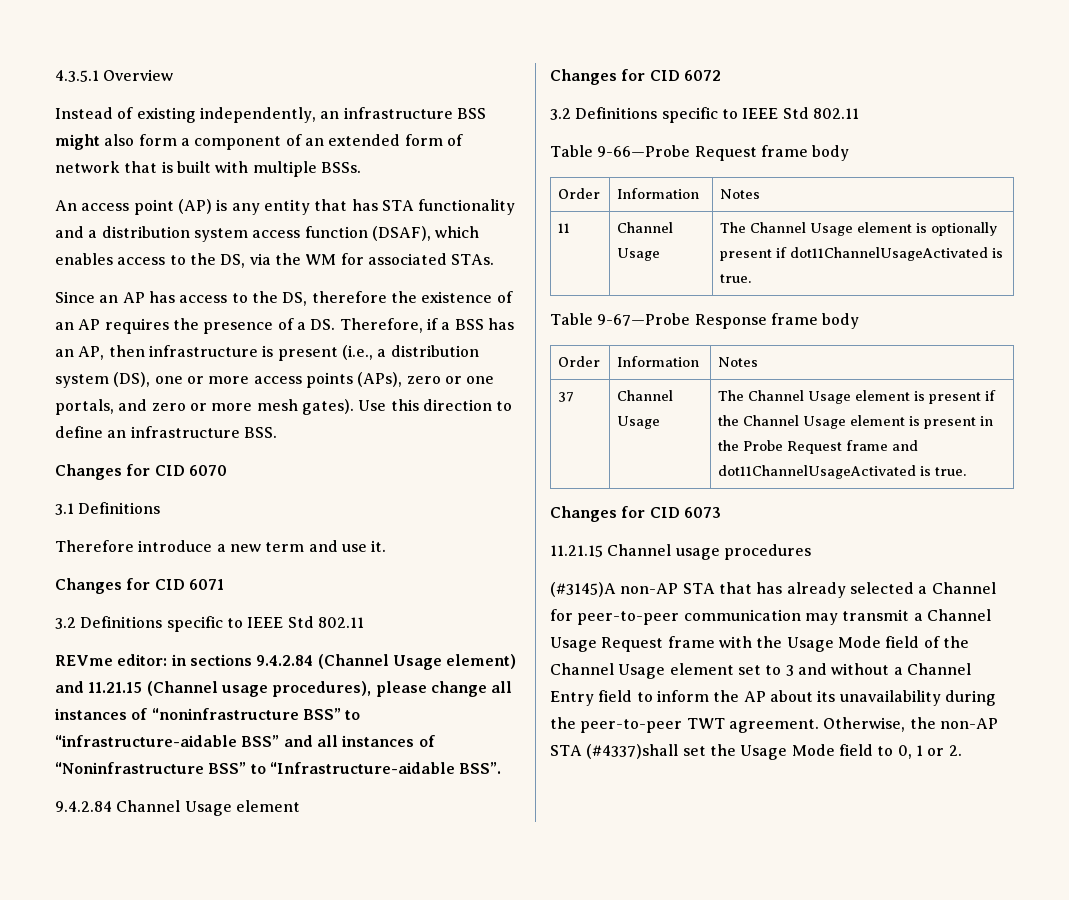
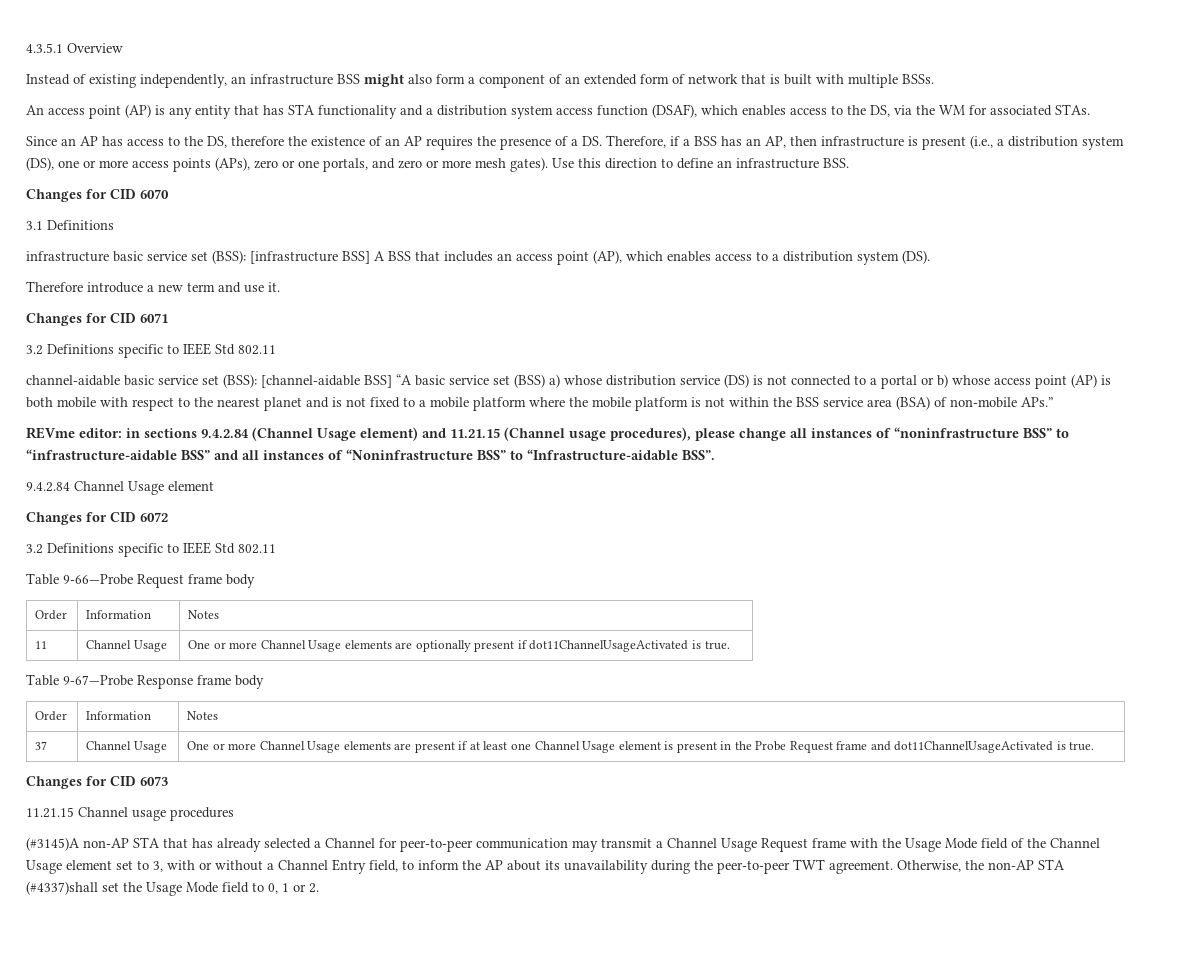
+ infrastructure basic service set (BSS): [infrastructure BSS] A BSS that includes an access point (AP), which enables access to a distribution system (DS).
+ channel-aidable basic service set (BSS): [channel-aidable BSS] “A basic service set (BSS) a) whose distribution service (DS) is not connected to a portal or b) whose access point (AP) is both mobile with respect to the nearest planet and is not fixed to a mobile platform where the mobile platform is not within the BSS service area (BSA) of non-mobile APs.”
- 11 | Channel Usage | The Channel Usage element is optionally present if dot11ChannelUsageActivated is true.
+ 11 | Channel Usage | One or more Channel Usage elements are optionally present if dot11ChannelUsageActivated is true.
- 37 | Channel Usage | The Channel Usage element is present if the Channel Usage element is present in the Probe Request frame and dot11ChannelUsageActivated is true.
+ 37 | Channel Usage | One or more Channel Usage elements are present if at least one Channel Usage element is present in the Probe Request frame and dot11ChannelUsageActivated is true.
- (#3145)A non-AP STA that has already selected a Channel for peer-to-peer communication may transmit a Channel Usage Request frame with the Usage Mode field of the Channel Usage element set to 3 and without a Channel Entry field to inform the AP about its unavailability during the peer-to-peer TWT agreement.
+ (#3145)A non-AP STA that has already selected a Channel for peer-to-peer communication may transmit a Channel Usage Request frame with the Usage Mode field of the Channel Usage element set to 3, with or without a Channel Entry field, to inform the AP about its unavailability during the peer-to-peer TWT agreement.

